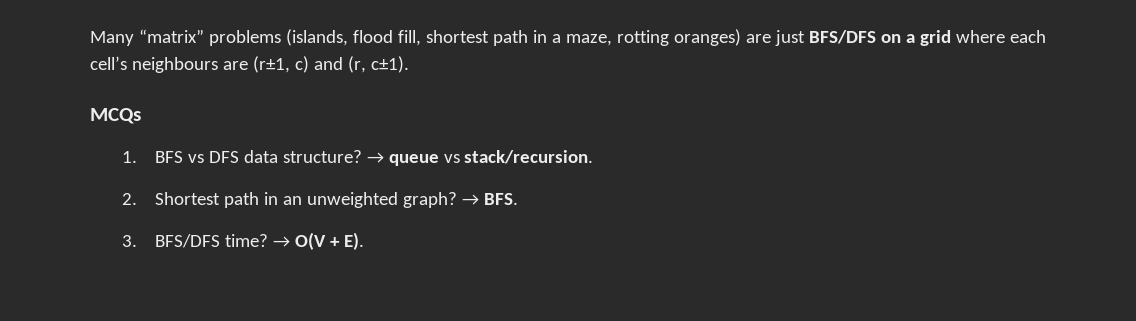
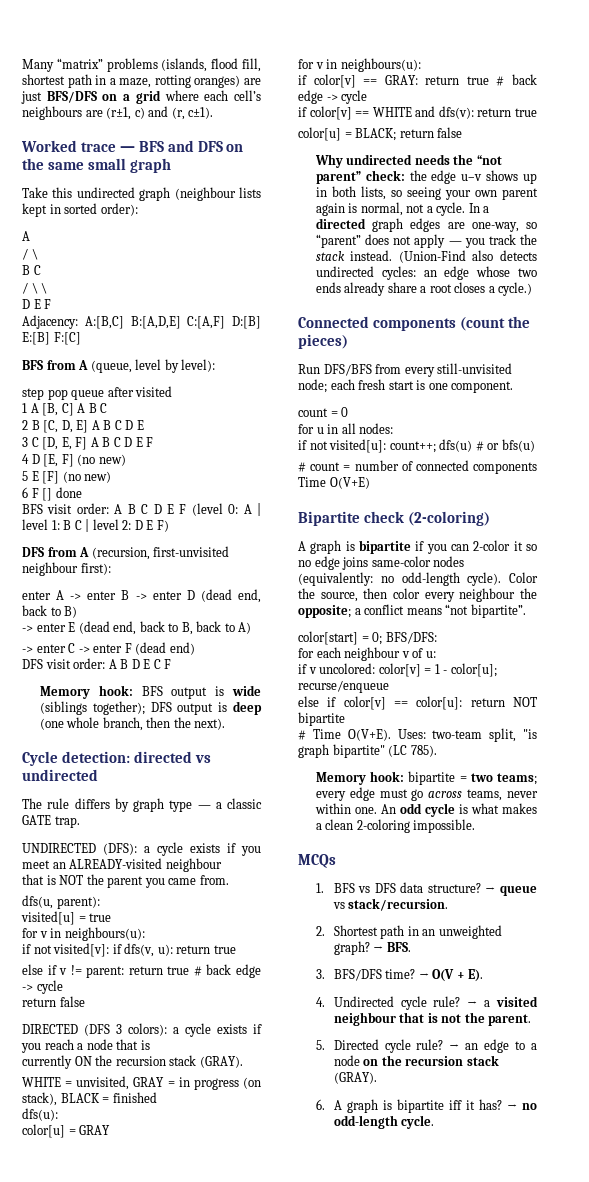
+ Worked trace — BFS and DFS on the same small graph
+ Take this undirected graph (neighbour lists kept in sorted order):
+ A
+ / \
+ B C
+ / \ \
+ D E F
+ Adjacency: A:[B,C] B:[A,D,E] C:[A,F] D:[B] E:[B] F:[C]
+ BFS from A (queue, level by level):
+ step pop queue after visited
+ 1 A [B, C] A B C
+ 2 B [C, D, E] A B C D E
+ 3 C [D, E, F] A B C D E F
+ 4 D [E, F] (no new)
+ 5 E [F] (no new)
+ 6 F [] done
+ BFS visit order: A B C D E F (level 0: A | level 1: B C | level 2: D E F)
+ DFS from A (recursion, first-unvisited neighbour first):
+ enter A -> enter B -> enter D (dead end, back to B)
+ -> enter E (dead end, back to B, back to A)
+ -> enter C -> enter F (dead end)
+ DFS visit order: A B D E C F
+ Memory hook: BFS output is wide (siblings together); DFS output is deep (one whole branch, then the next).
+ Cycle detection: directed vs undirected
+ The rule differs by graph type — a classic GATE trap.
+ UNDIRECTED (DFS): a cycle exists if you meet an ALREADY-visited neighbour
+ that is NOT the parent you came from.
+ dfs(u, parent):
+ visited[u] = true
+ for v in neighbours(u):
+ if not visited[v]: if dfs(v, u): return true
+ else if v != parent: return true # back edge -> cycle
+ return false
+ DIRECTED (DFS 3 colors): a cycle exists if you reach a node that is
+ currently ON the recursion stack (GRAY).
+ WHITE = unvisited, GRAY = in progress (on stack), BLACK = finished
+ dfs(u):
+ color[u] = GRAY
+ for v in neighbours(u):
+ if color[v] == GRAY: return true # back edge -> cycle
+ if color[v] == WHITE and dfs(v): return true
+ color[u] = BLACK; return false
+ Why undirected needs the “not parent” check: the edge u–v shows up in both lists, so seeing your own parent again is normal, not a cycle. In a directed graph edges are one-way, so “parent” does not apply — you track the stack instead. (Union-Find also detects undirected cycles: an edge whose two ends already share a root closes a cycle.)
+ Connected components (count the pieces)
+ Run DFS/BFS from every still-unvisited node; each fresh start is one component.
+ count = 0
+ for u in all nodes:
+ if not visited[u]: count++; dfs(u) # or bfs(u)
+ # count = number of connected components Time O(V+E)
+ Bipartite check (2-coloring)
+ A graph is bipartite if you can 2-color it so no edge joins same-color nodes (equivalently: no odd-length cycle). Color the source, then color every neighbour the opposite; a conflict means “not bipartite”.
+ color[start] = 0; BFS/DFS:
+ for each neighbour v of u:
+ if v uncolored: color[v] = 1 - color[u]; recurse/enqueue
+ else if color[v] == color[u]: return NOT bipartite
+ # Time O(V+E). Uses: two-team split, "is graph bipartite" (LC 785).
+ Memory hook: bipartite = two teams; every edge must go across teams, never within one. An odd cycle is what makes a clean 2-coloring impossible.
+ 4. Undirected cycle rule? → a visited neighbour that is not the parent.
+ 5. Directed cycle rule? → an edge to a node on the recursion stack (GRAY).
+ 6. A graph is bipartite iff it has? → no odd-length cycle.

